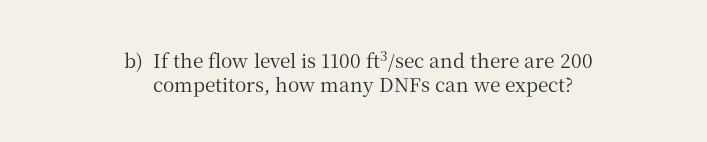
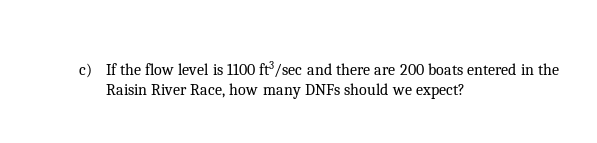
- b) If the flow level is 1100 ft3/sec and there are 200 competitors, how many DNFs can we expect?
+ c) If the flow level is 1100 ft3/sec and there are 200 boats entered in the Raisin River Race, how many DNFs should we expect?

